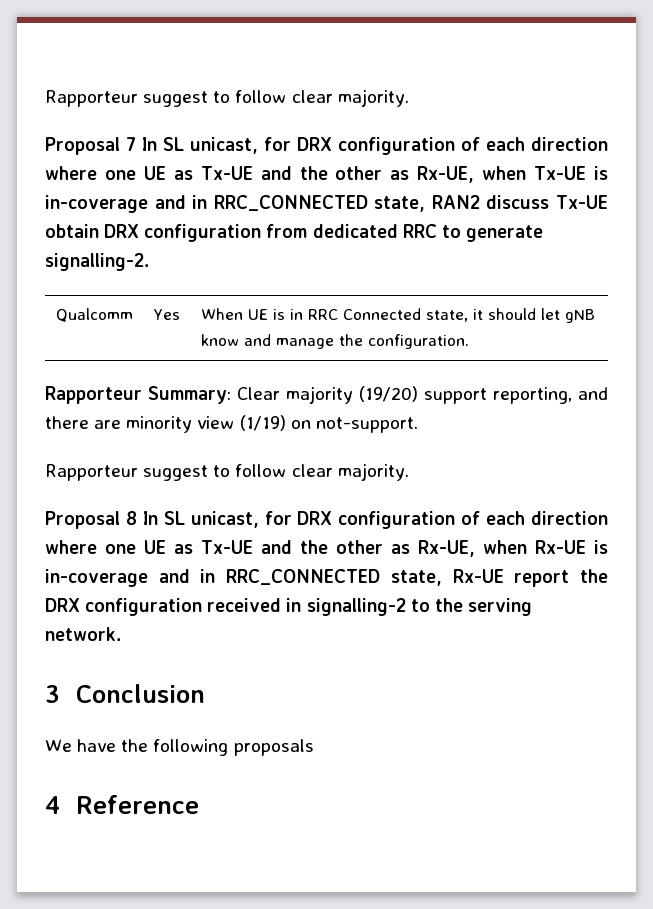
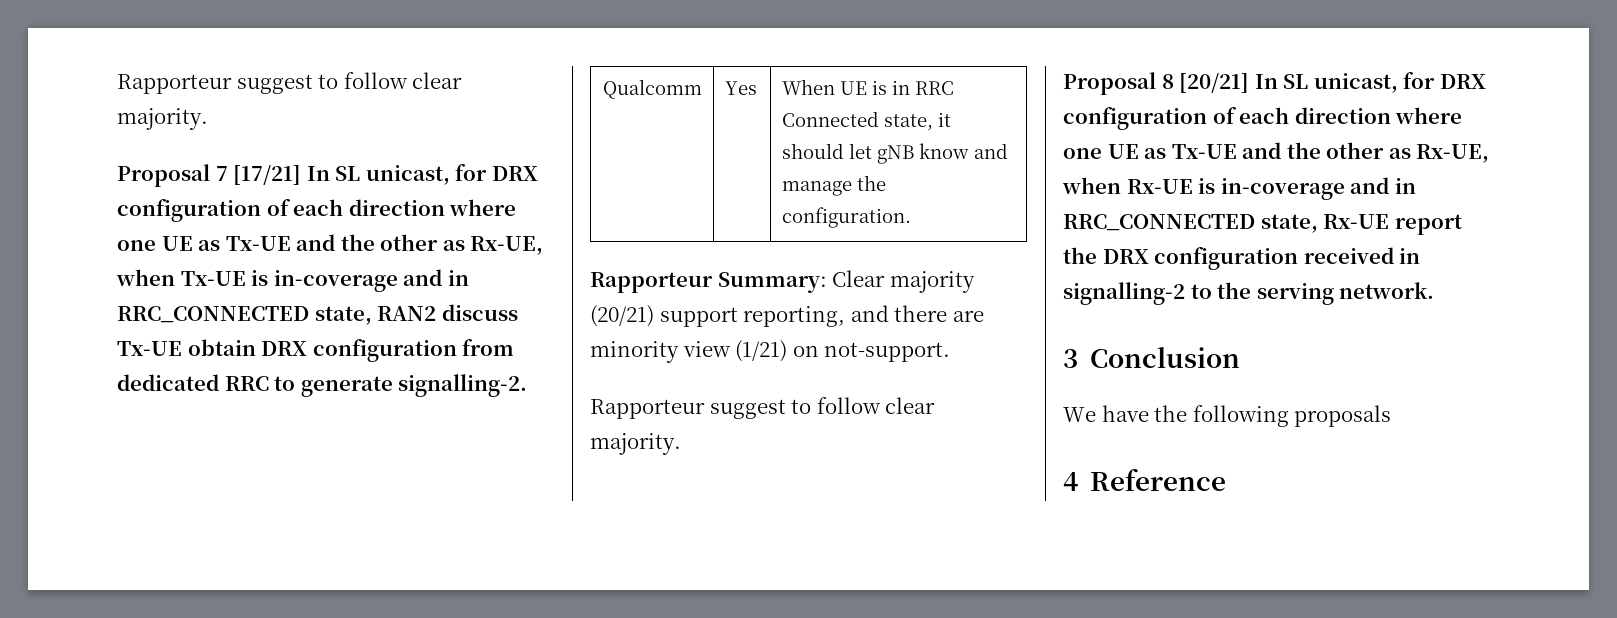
- Proposal 7 In SL unicast, for DRX configuration of each direction where one UE as Tx-UE and the other as Rx-UE, when Tx-UE is in-coverage and in RRC_CONNECTED state, RAN2 discuss Tx-UE obtain DRX configuration from dedicated RRC to generate signalling-2.
+ Proposal 7 [17/21] In SL unicast, for DRX configuration of each direction where one UE as Tx-UE and the other as Rx-UE, when Tx-UE is in-coverage and in RRC_CONNECTED state, RAN2 discuss Tx-UE obtain DRX configuration from dedicated RRC to generate signalling-2.
- Rapporteur Summary: Clear majority (19/20) support reporting, and there are minority view (1/19) on not-support.
+ Rapporteur Summary: Clear majority (20/21) support reporting, and there are minority view (1/21) on not-support.
- Proposal 8 In SL unicast, for DRX configuration of each direction where one UE as Tx-UE and the other as Rx-UE, when Rx-UE is in-coverage and in RRC_CONNECTED state, Rx-UE report the DRX configuration received in signalling-2 to the serving network.
+ Proposal 8 [20/21] In SL unicast, for DRX configuration of each direction where one UE as Tx-UE and the other as Rx-UE, when Rx-UE is in-coverage and in RRC_CONNECTED state, Rx-UE report the DRX configuration received in signalling-2 to the serving network.

